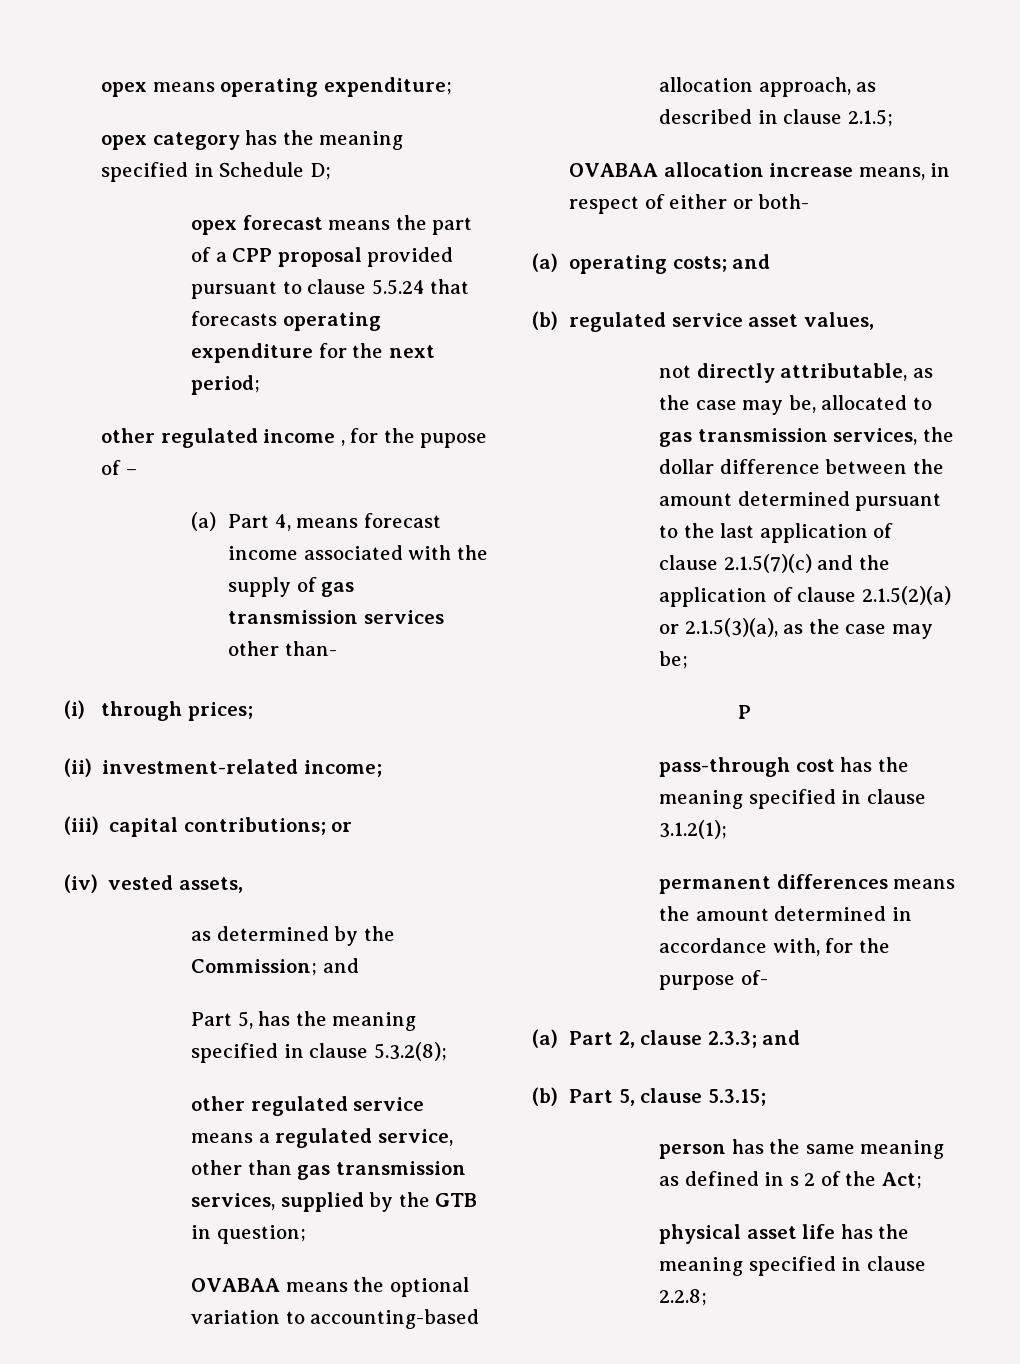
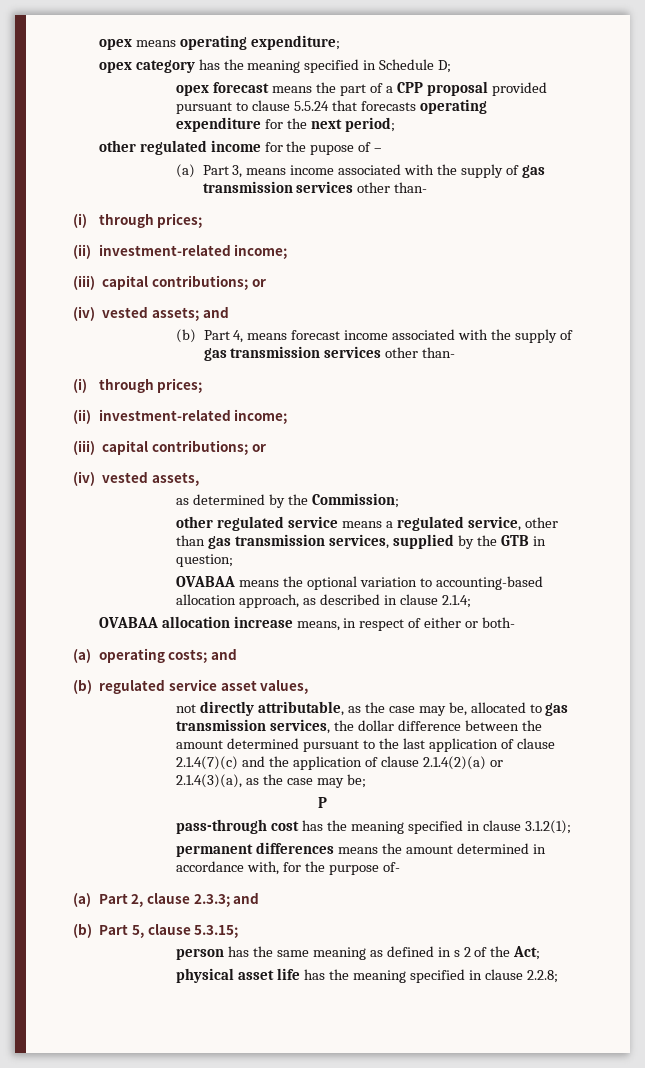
- other regulated income , for the pupose of –
+ other regulated income for the pupose of –
- (a) Part 4, means forecast income associated with the supply of gas transmission services other than-
+ (a) Part 3, means income associated with the supply of gas transmission services other than-
+ (i) through prices;
+ (ii) investment-related income;
+ (iii) capital contributions; or
+ (iv) vested assets; and
+ (b) Part 4, means forecast income associated with the supply of gas transmission services other than-
- as determined by the Commission; and
- Part 5, has the meaning specified in clause 5.3.2(8);
+ as determined by the Commission;
- OVABAA means the optional variation to accounting-based allocation approach, as described in clause 2.1.5;
+ OVABAA means the optional variation to accounting-based allocation approach, as described in clause 2.1.4;
- not directly attributable, as the case may be, allocated to gas transmission services, the dollar difference between the amount determined pursuant to the last application of clause 2.1.5(7)(c) and the application of clause 2.1.5(2)(a) or 2.1.5(3)(a), as the case may be;
+ not directly attributable, as the case may be, allocated to gas transmission services, the dollar difference between the amount determined pursuant to the last application of clause 2.1.4(7)(c) and the application of clause 2.1.4(2)(a) or 2.1.4(3)(a), as the case may be;

